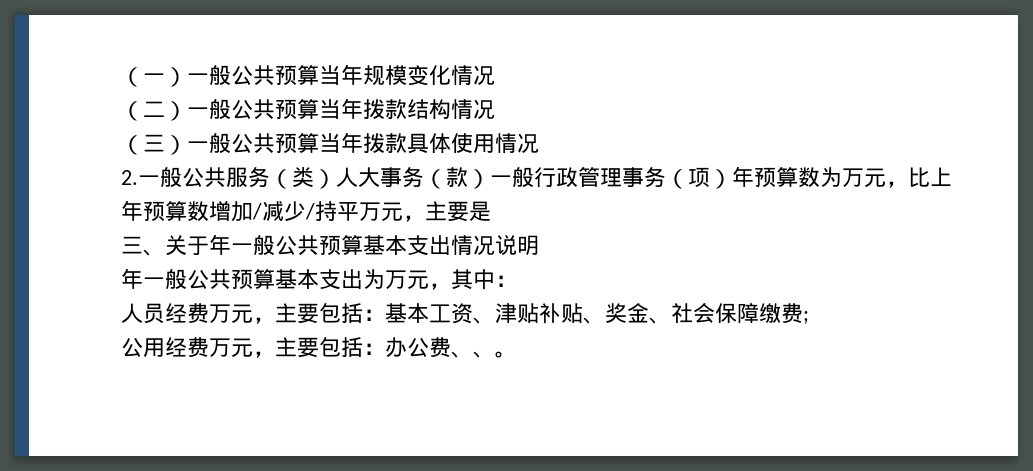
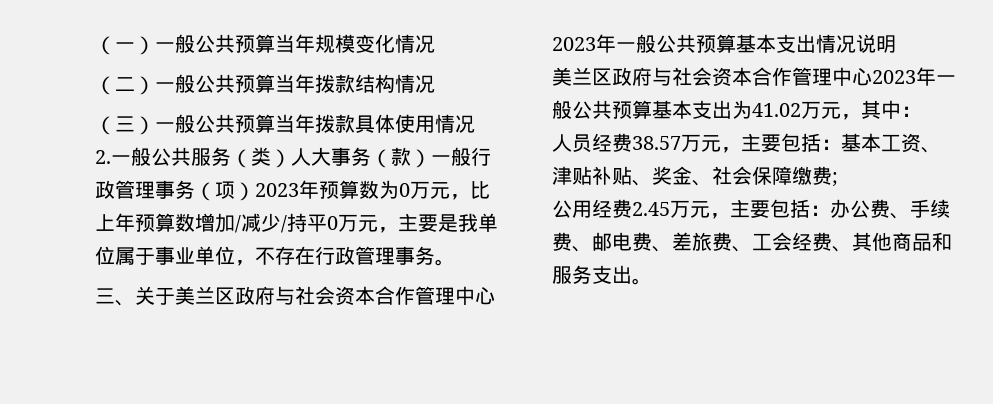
- 2.一般公共服务（类）人大事务（款）一般行政管理事务（项）年预算数为万元，比上年预算数增加/减少/持平万元，主要是
- 三、关于年一般公共预算基本支出情况说明
+ 2.一般公共服务（类）人大事务（款）一般行政管理事务（项）2023年预算数为0万元，比上年预算数增加/减少/持平0万元，主要是我单位属于事业单位，不存在行政管理事务。
+ 三、关于美兰区政府与社会资本合作管理中心2023年一般公共预算基本支出情况说明
- 年一般公共预算基本支出为万元，其中：
+ 美兰区政府与社会资本合作管理中心2023年一般公共预算基本支出为41.02万元，其中：
- 人员经费万元，主要包括：基本工资、津贴补贴、奖金、社会保障缴费;
+ 人员经费38.57万元，主要包括：基本工资、津贴补贴、奖金、社会保障缴费;
- 公用经费万元，主要包括：办公费、、。
+ 公用经费2.45万元，主要包括：办公费、手续费、邮电费、差旅费、工会经费、其他商品和服务支出。

